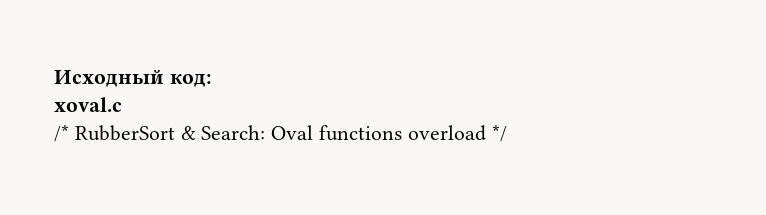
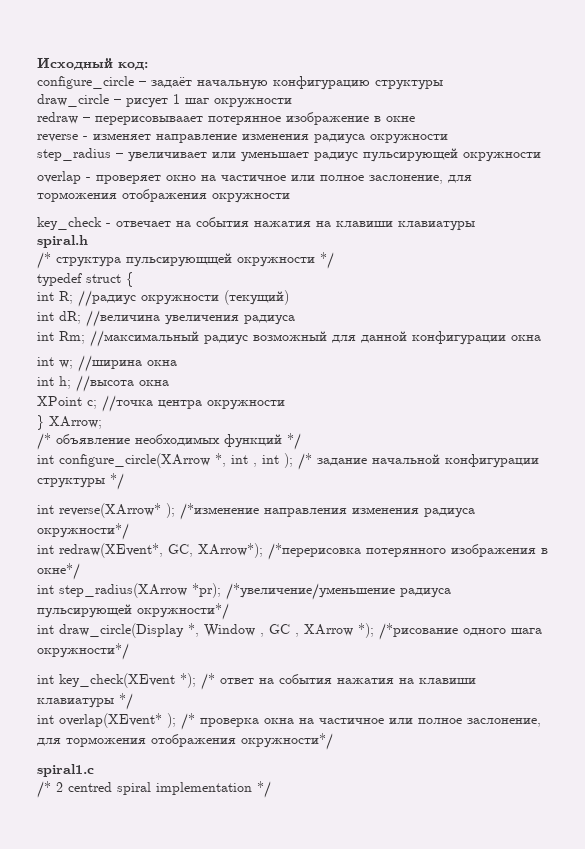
- xoval.c
- /* RubberSort & Search: Oval functions overload */
+ configure_circle – задаёт начальную конфигурацию структуры
+ draw_circle – рисует 1 шаг окружности
+ redraw – перерисовываает потерянное изображение в окне
+ reverse - изменяет направление изменения радиуса окружности
+ step_radius – увеличивает или уменьшает радиус пульсирующей окружности
+ overlap - проверяет окно на частичное или полное заслонение, для торможения отображения окружности
+ key_check - отвечает на события нажатия на клавиши клавиатуры
+ spiral.h
+ /* структура пульсирующщей окружности */
+ typedef struct {
+ int R; //радиус окружности (текущий)
+ int dR; //величина увеличения радиуса
+ int Rm; //максимальный радиус возможный для данной конфигурации окна
+ int w; //ширина окна
+ int h; //высота окна
+ XPoint c; //точка центра окружности
+ } XArrow;
+ /* объявление необходимых функций */
+ int configure_circle(XArrow *, int , int ); /* задание начальной конфигурации структуры */
+ int reverse(XArrow* ); /*изменение направления изменения радиуса окружности*/
+ int redraw(XEvent*, GC, XArrow*); /*перерисовка потерянного изображения в окне*/
+ int step_radius(XArrow *pr); /*увеличение/уменьшение радиуса пульсирующей окружности*/
+ int draw_circle(Display *, Window , GC , XArrow *); /*рисование одного шага окружности*/
+ int key_check(XEvent *); /* ответ на события нажатия на клавиши клавиатуры */
+ int overlap(XEvent* ); /* проверка окна на частичное или полное заслонение, для торможения отображения окружности*/
+ spiral1.c
+ /* 2 centred spiral implementation */

